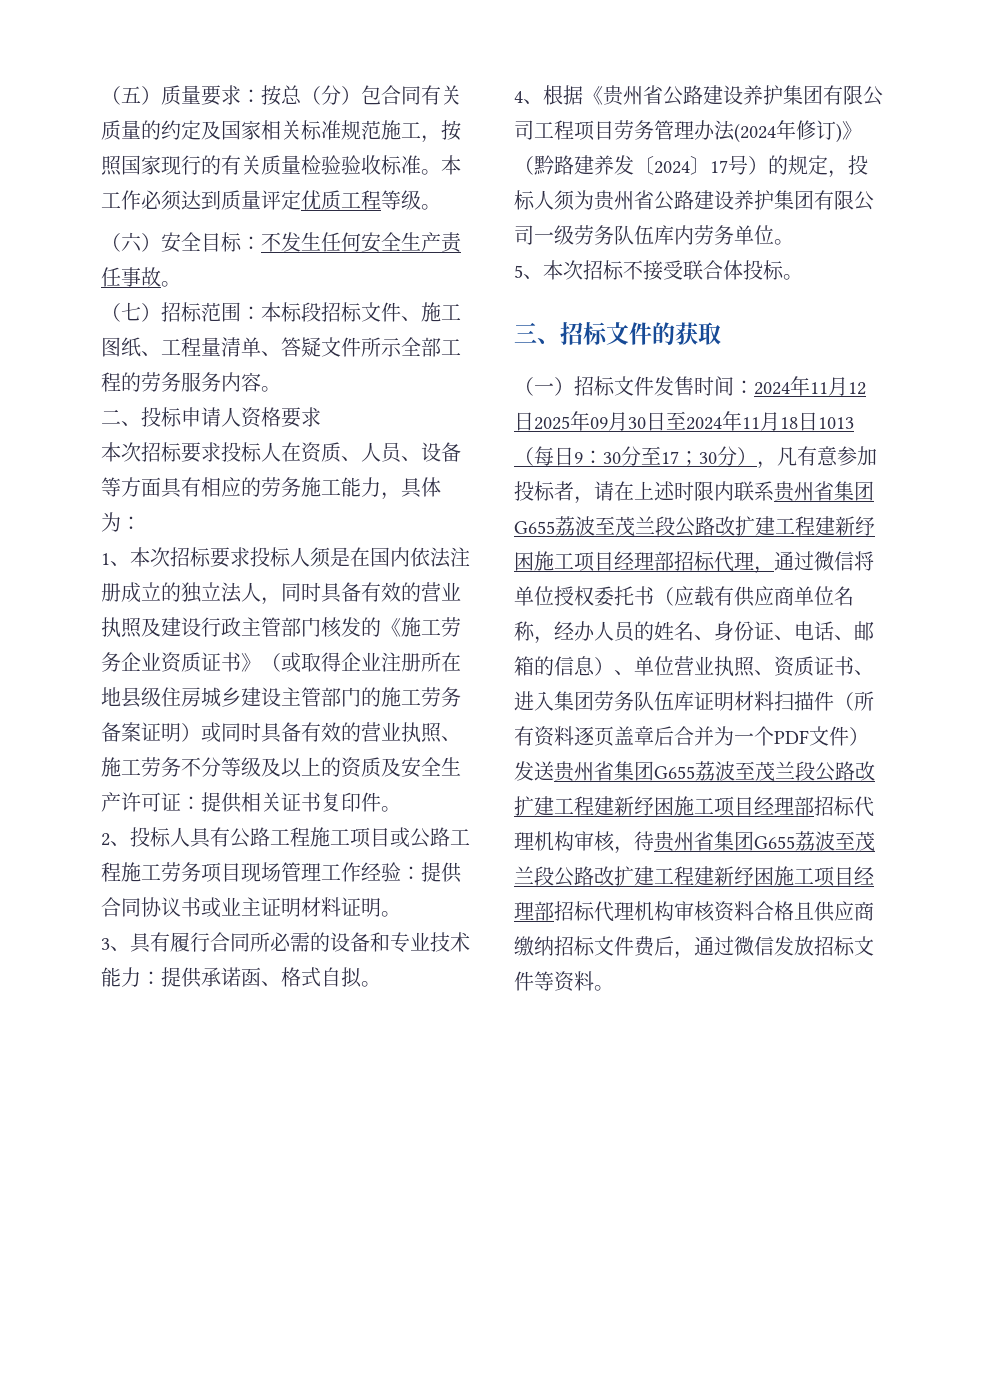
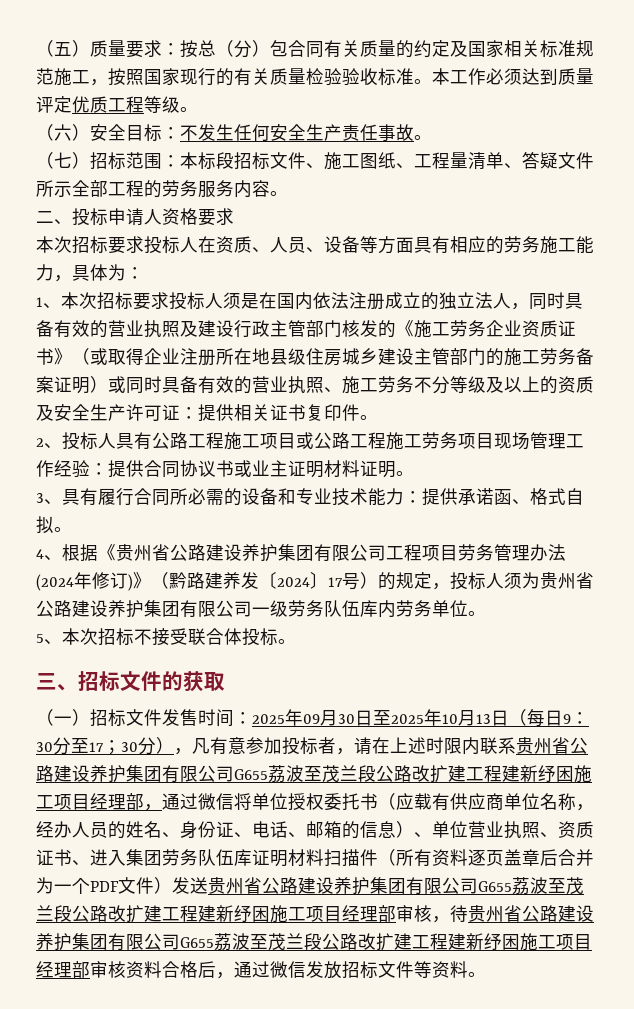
- 2024年11月12日2025年09月30日至2024年11月18日1013（每日9：
+ 2025年09月30日至2025年10月13日（每日9：
- 30分），凡有意参加投标者，请在上述时限内联系贵州省集团G655荔波至茂兰段公路改扩建工程建新纾困施工项目经理部招标代理，通过微信将单位授权委托书（应载有供应商单位名称，经办人员的姓名、身份证、电话、邮箱的信息）、单位营业执照、资质证书、进入集团劳务队伍库证明材料扫描件（所有资料逐页盖章后合并为一个PDF文件）发送贵州省集团G655荔波至茂兰段公路改扩建工程建新纾困施工项目经理部招标代理机构审核，待贵州省集团G655荔波至茂兰段公路改扩建工程建新纾困施工项目经理部招标代理机构审核资料合格且供应商缴纳招标文件费后，通过微信发放招标文件等资料。
+ 30分），凡有意参加投标者，请在上述时限内联系贵州省公路建设养护集团有限公司G655荔波至茂兰段公路改扩建工程建新纾困施工项目经理部，通过微信将单位授权委托书（应载有供应商单位名称，经办人员的姓名、身份证、电话、邮箱的信息）、单位营业执照、资质证书、进入集团劳务队伍库证明材料扫描件（所有资料逐页盖章后合并为一个PDF文件）发送贵州省公路建设养护集团有限公司G655荔波至茂兰段公路改扩建工程建新纾困施工项目经理部审核，待贵州省公路建设养护集团有限公司G655荔波至茂兰段公路改扩建工程建新纾困施工项目经理部审核资料合格后，通过微信发放招标文件等资料。

